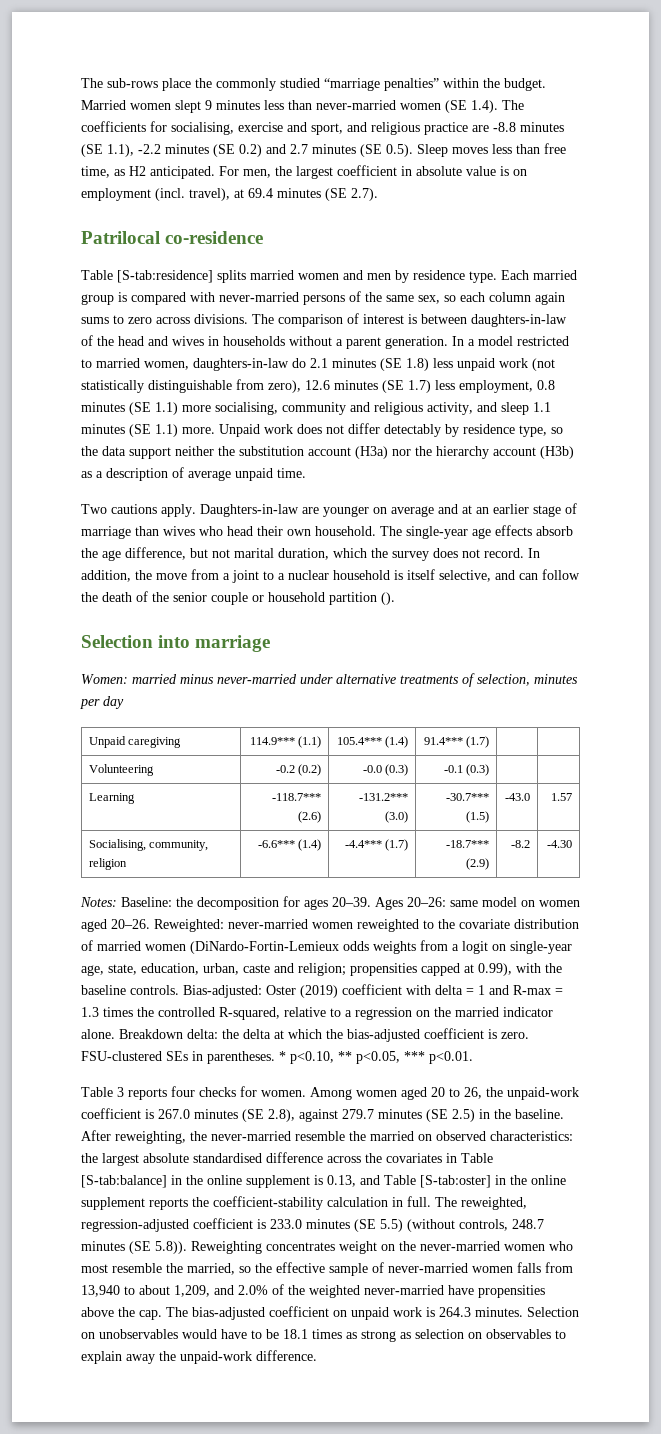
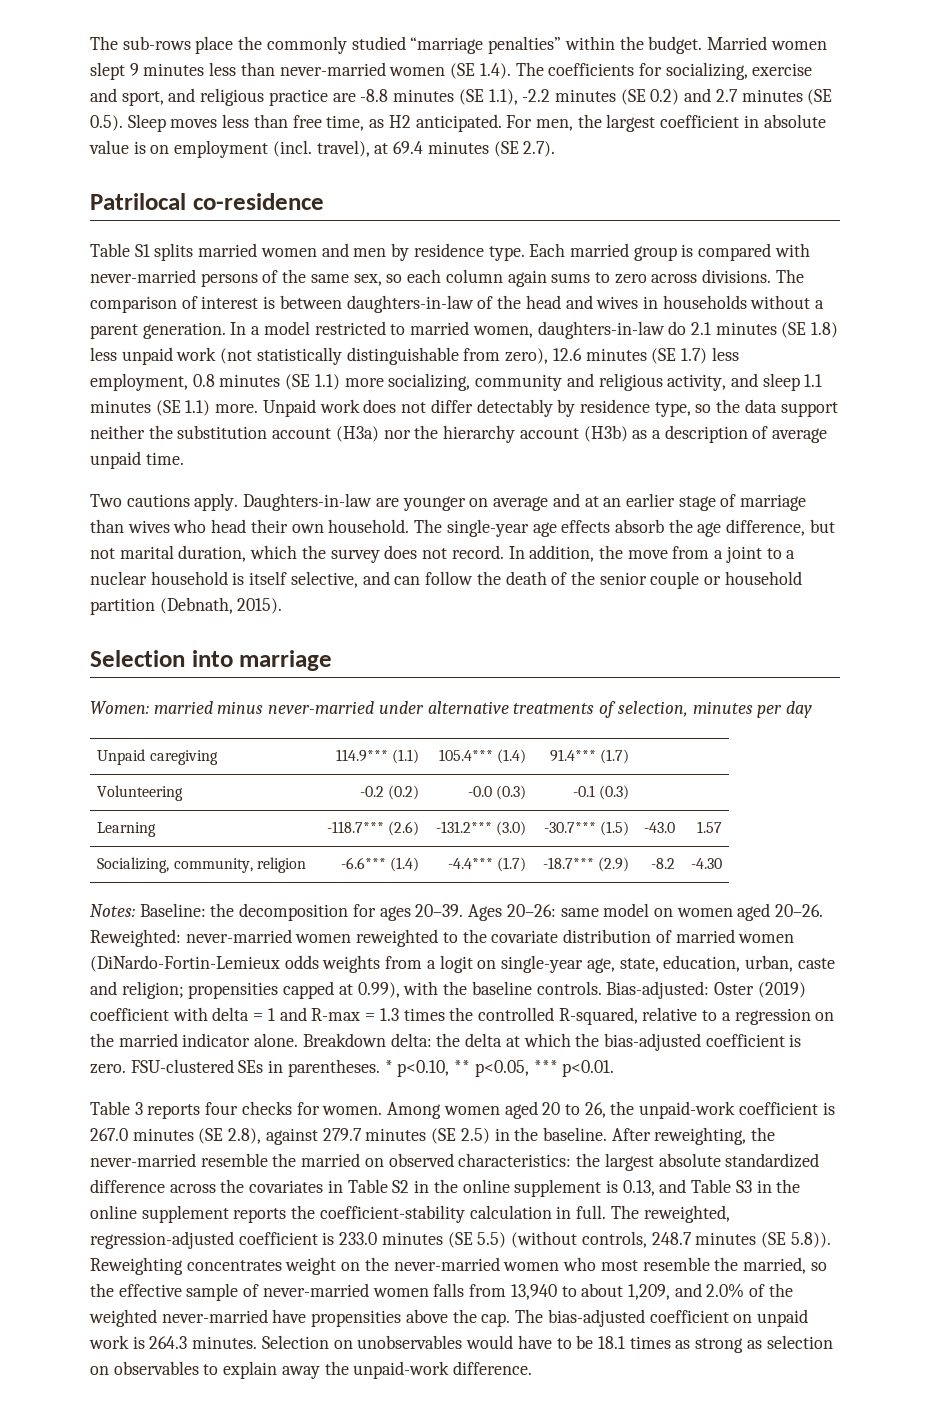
- Married women slept 9 minutes less than never-married women (SE 1.4). The coefficients for socialising, exercise and sport, and religious practice are -8.8 minutes (SE 1.1), -2.2 minutes (SE 0.2) and 2.7 minutes (SE 0.5). Sleep moves less than free time, as H2 anticipated.
+ Married women slept 9 minutes less than never-married women (SE 1.4). The coefficients for socializing, exercise and sport, and religious practice are -8.8 minutes (SE 1.1), -2.2 minutes (SE 0.2) and 2.7 minutes (SE 0.5). Sleep moves less than free time, as H2 anticipated.
- Table [S-tab:residence] splits married women and men by residence type.
+ Table S1 splits married women and men by residence type.
- In a model restricted to married women, daughters-in-law do 2.1 minutes (SE 1.8) less unpaid work (not statistically distinguishable from zero), 12.6 minutes (SE 1.7) less employment, 0.8 minutes (SE 1.1) more socialising, community and religious activity, and sleep 1.1 minutes (SE 1.1) more.
+ In a model restricted to married women, daughters-in-law do 2.1 minutes (SE 1.8) less unpaid work (not statistically distinguishable from zero), 12.6 minutes (SE 1.7) less employment, 0.8 minutes (SE 1.1) more socializing, community and religious activity, and sleep 1.1 minutes (SE 1.1) more.
- In addition, the move from a joint to a nuclear household is itself selective, and can follow the death of the senior couple or household partition ().
+ In addition, the move from a joint to a nuclear household is itself selective, and can follow the death of the senior couple or household partition (Debnath, 2015).
- Socialising, community, religion | -6.6*** (1.4) | -4.4*** (1.7) | -18.7*** (2.9) | -8.2 | -4.30
+ Socializing, community, religion | -6.6*** (1.4) | -4.4*** (1.7) | -18.7*** (2.9) | -8.2 | -4.30
- After reweighting, the never-married resemble the married on observed characteristics: the largest absolute standardised difference across the covariates in Table [S-tab:balance] in the online supplement is 0.13, and Table [S-tab:oster] in the online supplement reports the coefficient-stability calculation in full.
+ After reweighting, the never-married resemble the married on observed characteristics: the largest absolute standardized difference across the covariates in Table S2 in the online supplement is 0.13, and Table S3 in the online supplement reports the coefficient-stability calculation in full.

